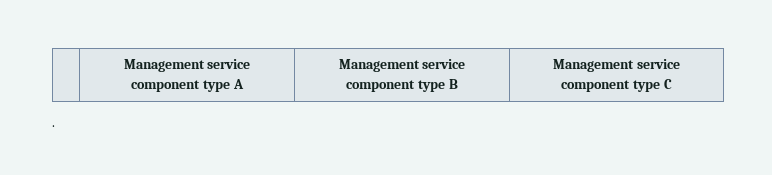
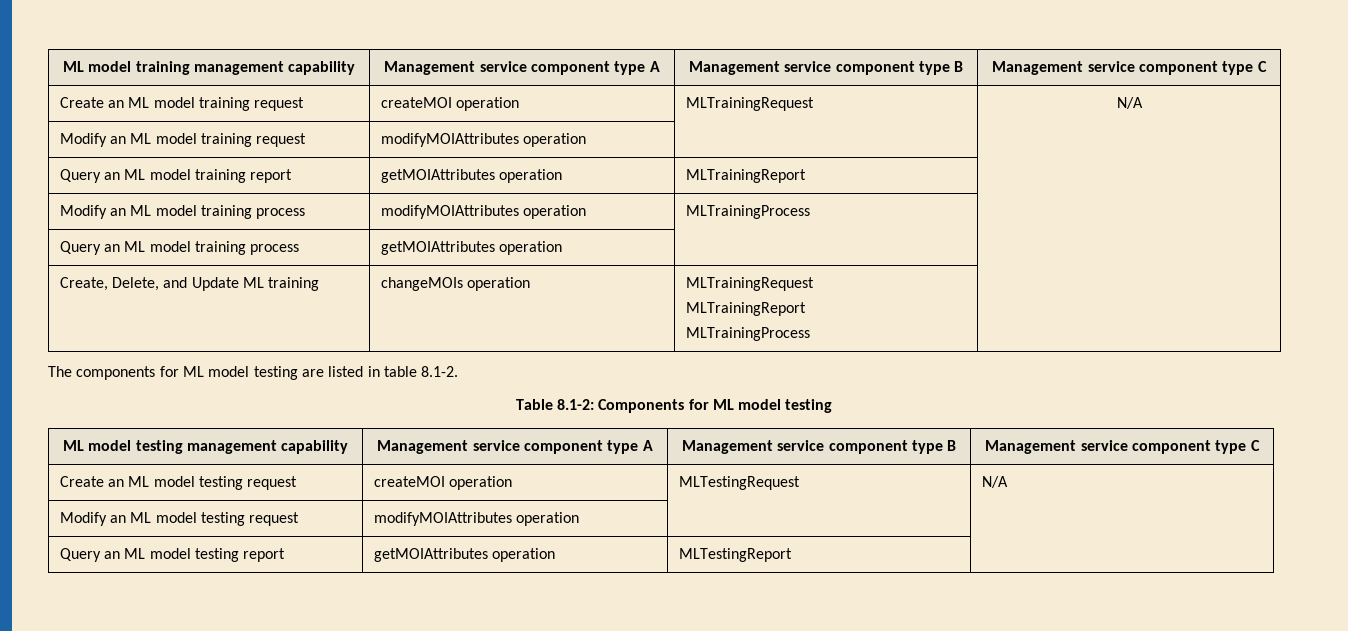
- | Management service component type A | Management service component type B | Management service component type C
+ ML model training management capability | Management service component type A | Management service component type B | Management service component type C
- .
+ Create an ML model training request | createMOI operation | MLTrainingRequest | N/A
+ Modify an ML model training request | modifyMOIAttributes operation | |
+ Query an ML model training report | getMOIAttributes operation | MLTrainingReport |
+ Modify an ML model training process | modifyMOIAttributes operation | MLTrainingProcess |
+ Query an ML model training process | getMOIAttributes operation | |
+ Create, Delete, and Update ML training | changeMOIs operation | MLTrainingRequest
+ MLTrainingReport
+ MLTrainingProcess |
+ The components for ML model testing are listed in table 8.1-2.
+ Table 8.1-2: Components for ML model testing
+ ML model testing management capability | Management service component type A | Management service component type B | Management service component type C
+ Create an ML model testing request | createMOI operation | MLTestingRequest | N/A
+ Modify an ML model testing request | modifyMOIAttributes operation | |
+ Query an ML model testing report | getMOIAttributes operation | MLTestingReport |

